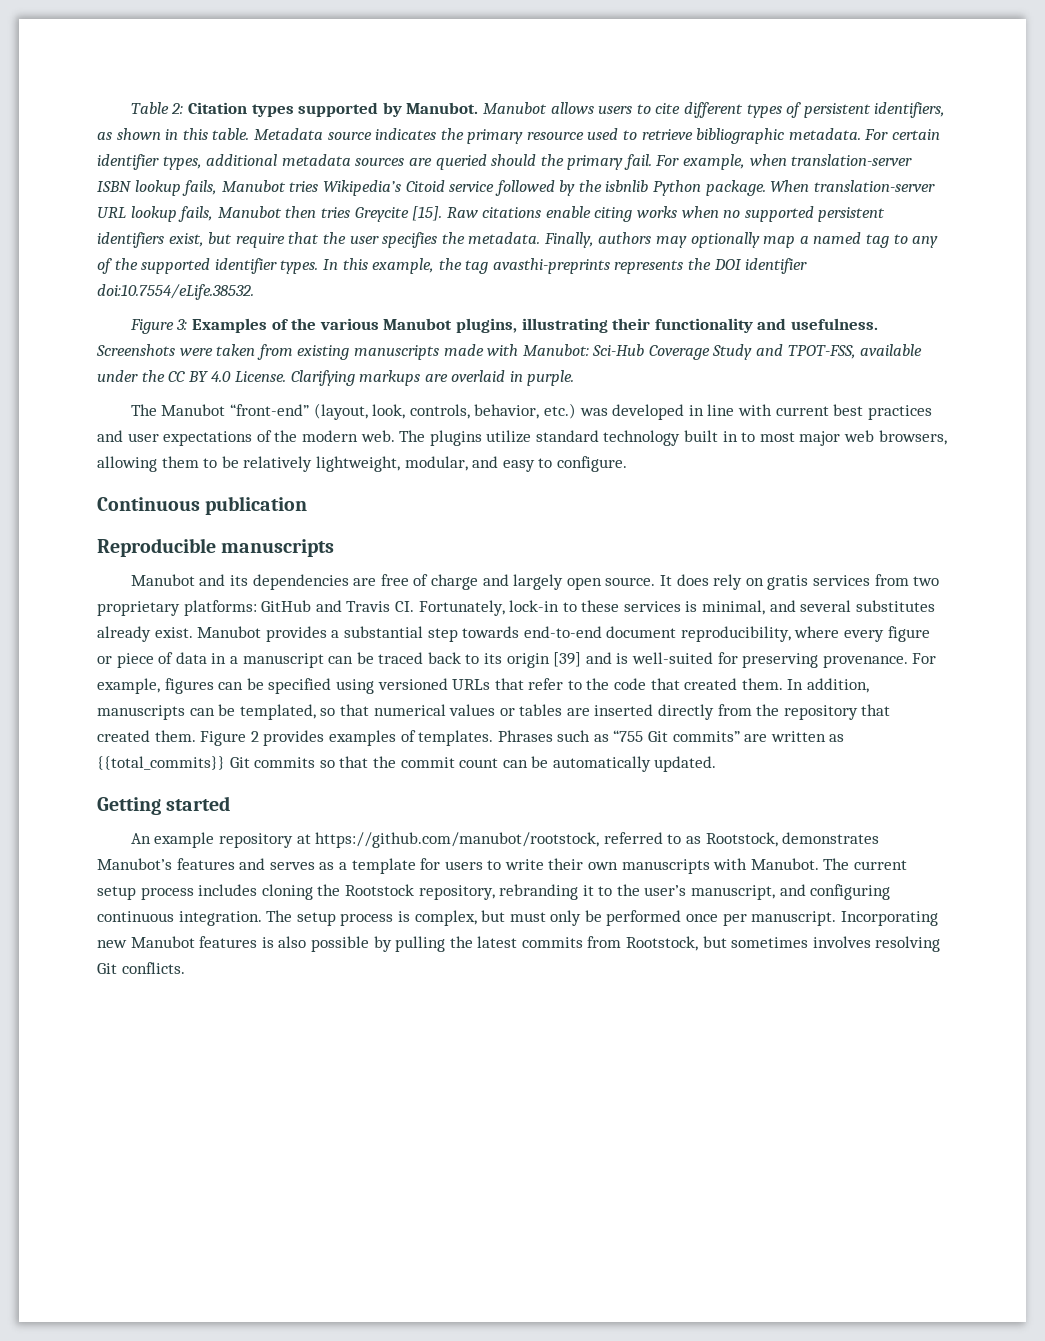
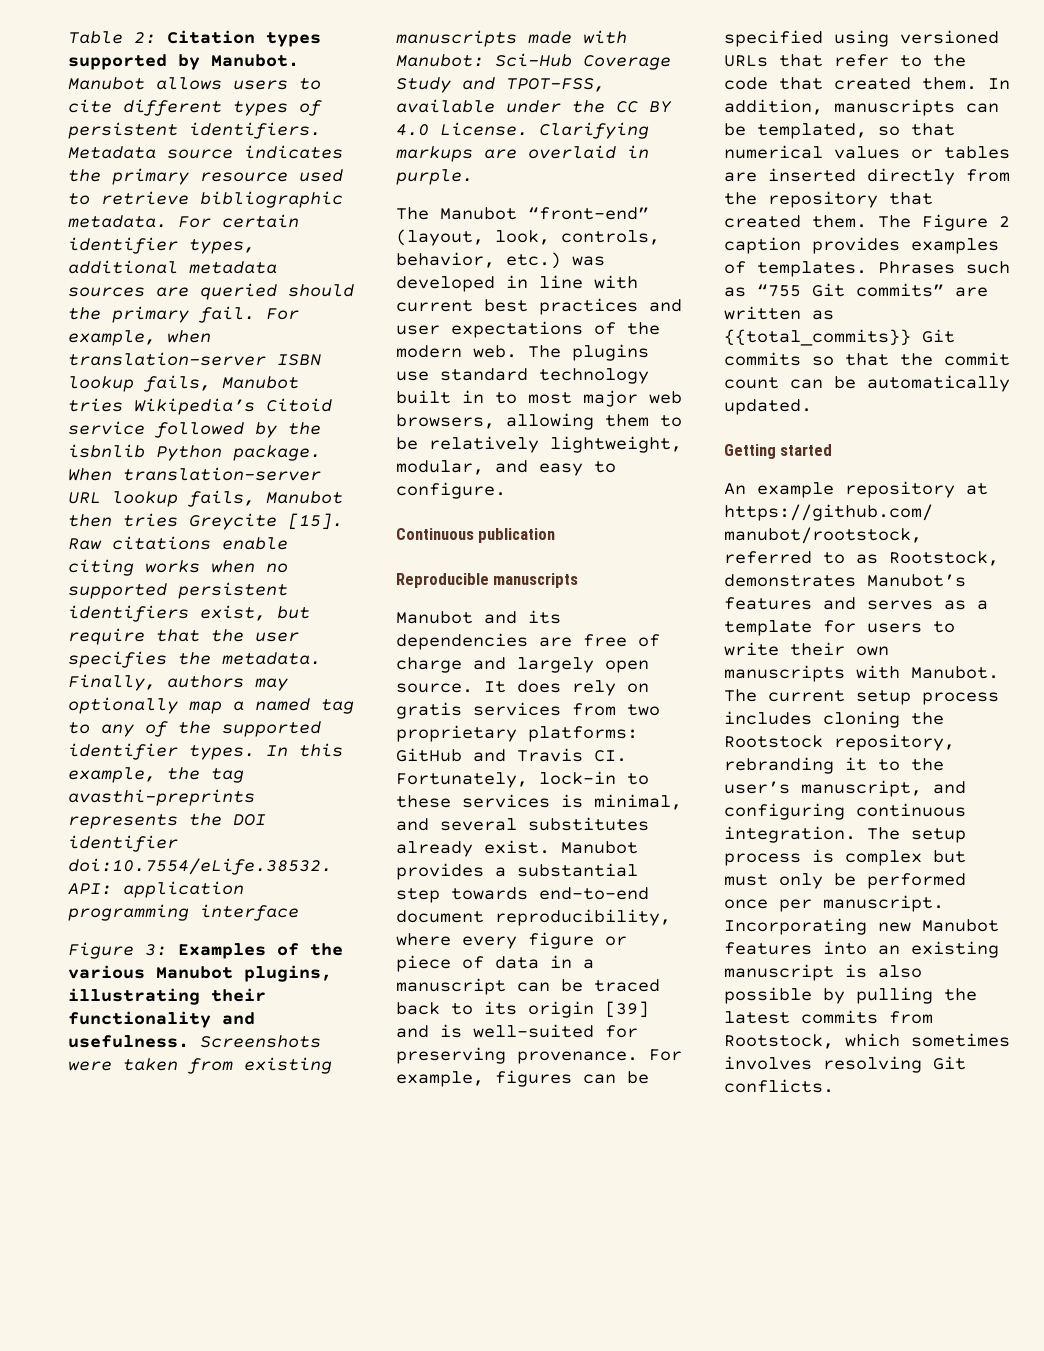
- Manubot allows users to cite different types of persistent identifiers, as shown in this table.
+ Manubot allows users to cite different types of persistent identifiers.
- In this example, the tag avasthi-preprints represents the DOI identifier doi:10.7554/eLife.38532.
+ In this example, the tag avasthi-preprints represents the DOI identifier doi:10.7554/eLife.38532. API: application programming interface
- The plugins utilize standard technology built in to most major web browsers, allowing them to be relatively lightweight, modular, and easy to configure.
+ The plugins use standard technology built in to most major web browsers, allowing them to be relatively lightweight, modular, and easy to configure.
- Figure 2 provides examples of templates.
+ The Figure 2 caption provides examples of templates.
- The setup process is complex, but must only be performed once per manuscript.
+ The setup process is complex but must only be performed once per manuscript.
- Incorporating new Manubot features is also possible by pulling the latest commits from Rootstock, but sometimes involves resolving Git conflicts.
+ Incorporating new Manubot features into an existing manuscript is also possible by pulling the latest commits from Rootstock, which sometimes involves resolving Git conflicts.

